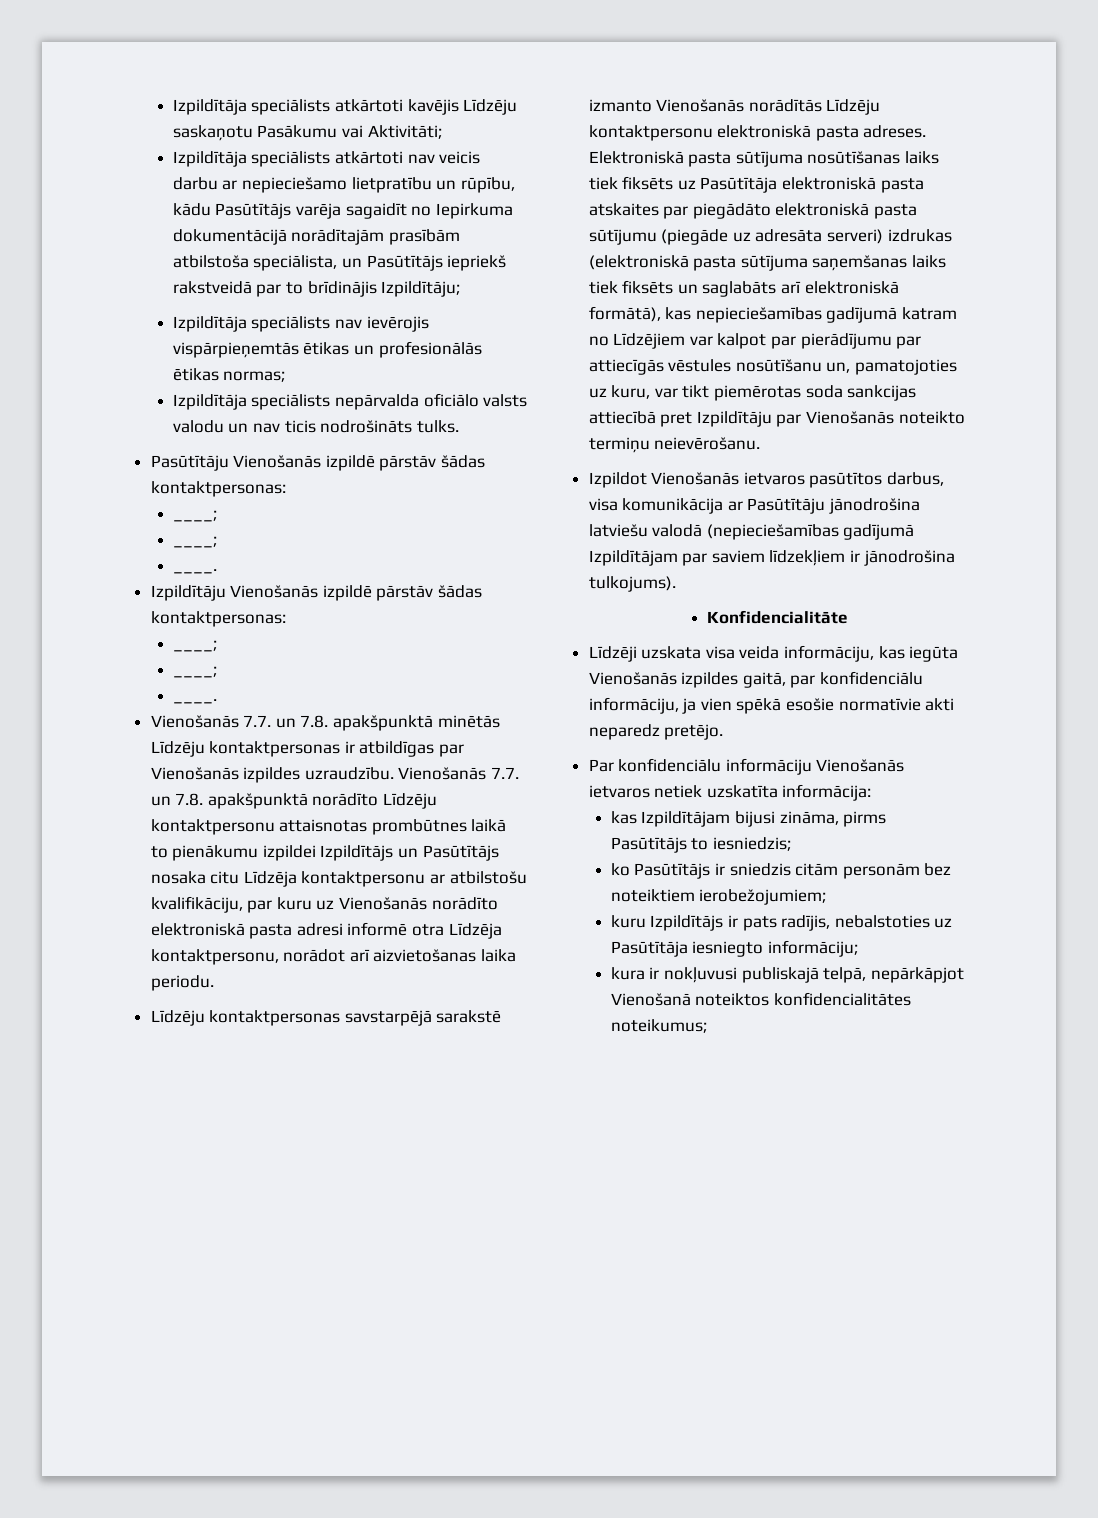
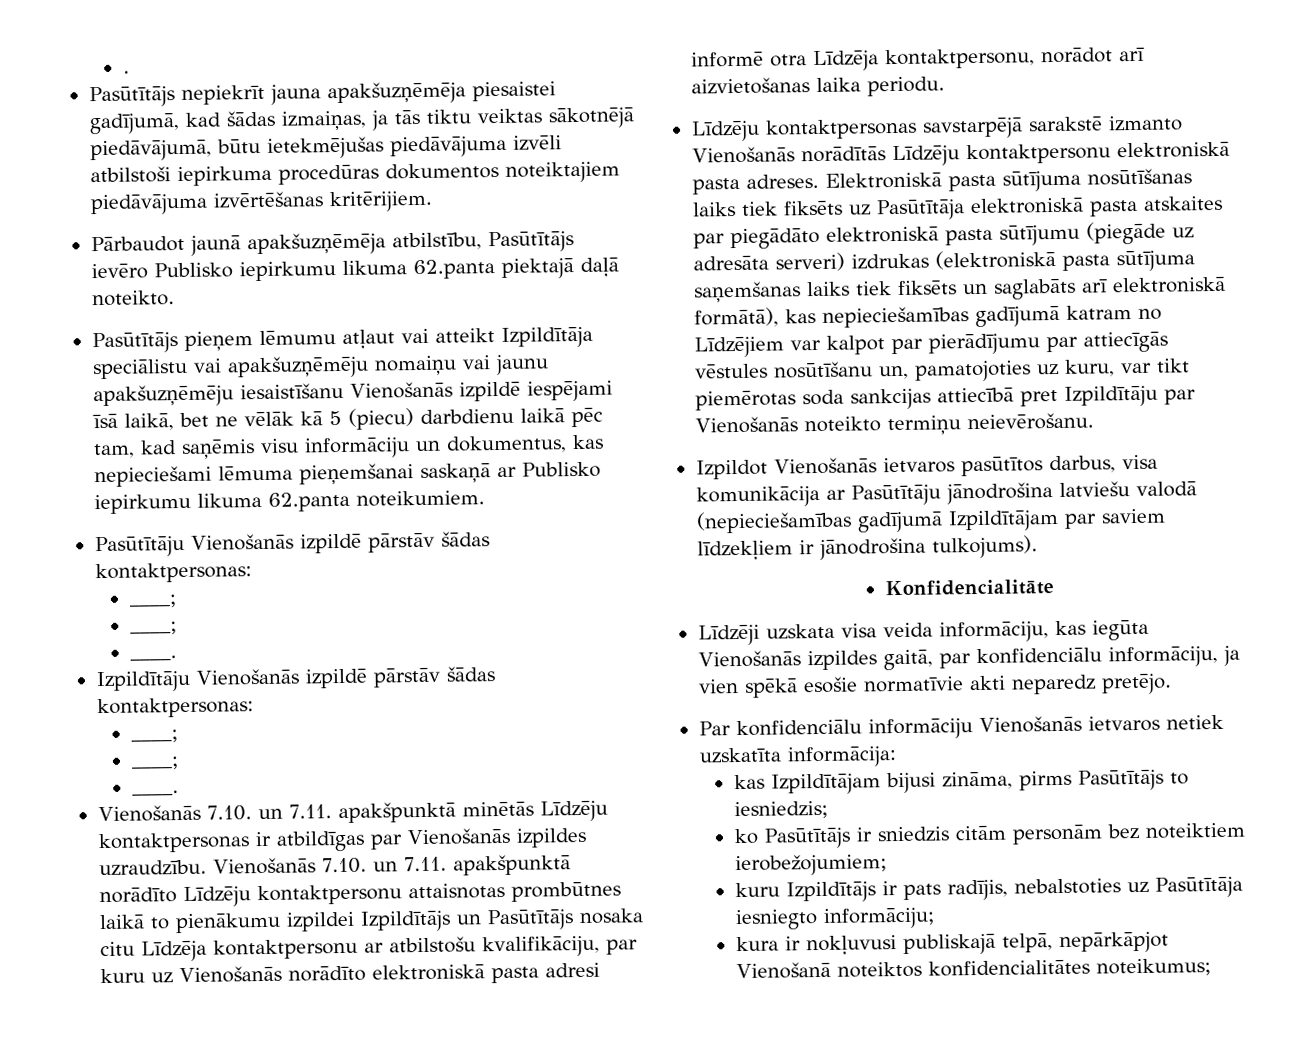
- Izpildītāja speciālists atkārtoti kavējis Līdzēju saskaņotu Pasākumu vai Aktivitāti;
- Izpildītāja speciālists atkārtoti nav veicis darbu ar nepieciešamo lietpratību un rūpību, kādu Pasūtītājs varēja sagaidīt no Iepirkuma dokumentācijā norādītajām prasībām atbilstoša speciālista, un Pasūtītājs iepriekš rakstveidā par to brīdinājis Izpildītāju;
- Izpildītāja speciālists nav ievērojis vispārpieņemtās ētikas un profesionālās ētikas normas;
- Izpildītāja speciālists nepārvalda oficiālo valsts valodu un nav ticis nodrošināts tulks.
+ .
+ Pasūtītājs nepiekrīt jauna apakšuzņēmēja piesaistei gadījumā, kad šādas izmaiņas, ja tās tiktu veiktas sākotnējā piedāvājumā, būtu ietekmējušas piedāvājuma izvēli atbilstoši iepirkuma procedūras dokumentos noteiktajiem piedāvājuma izvērtēšanas kritērijiem.
+ Pārbaudot jaunā apakšuzņēmēja atbilstību, Pasūtītājs ievēro Publisko iepirkumu likuma 62.panta piektajā daļā noteikto.
+ Pasūtītājs pieņem lēmumu atļaut vai atteikt Izpildītāja speciālistu vai apakšuzņēmēju nomaiņu vai jaunu apakšuzņēmēju iesaistīšanu Vienošanās izpildē iespējami īsā laikā, bet ne vēlāk kā 5 (piecu) darbdienu laikā pēc tam, kad saņēmis visu informāciju un dokumentus, kas nepieciešami lēmuma pieņemšanai saskaņā ar Publisko iepirkumu likuma 62.panta noteikumiem.
- Vienošanās 7.7. un 7.8. apakšpunktā minētās Līdzēju kontaktpersonas ir atbildīgas par Vienošanās izpildes uzraudzību.
+ Vienošanās 7.10. un 7.11. apakšpunktā minētās Līdzēju kontaktpersonas ir atbildīgas par Vienošanās izpildes uzraudzību.
- Vienošanās 7.7. un 7.8. apakšpunktā norādīto Līdzēju kontaktpersonu attaisnotas prombūtnes laikā to pienākumu izpildei Izpildītājs un Pasūtītājs nosaka citu Līdzēja kontaktpersonu ar atbilstošu kvalifikāciju, par kuru uz Vienošanās norādīto elektroniskā pasta adresi informē otra Līdzēja kontaktpersonu, norādot arī aizvietošanas laika periodu.
+ Vienošanās 7.10. un 7.11. apakšpunktā norādīto Līdzēju kontaktpersonu attaisnotas prombūtnes laikā to pienākumu izpildei Izpildītājs un Pasūtītājs nosaka citu Līdzēja kontaktpersonu ar atbilstošu kvalifikāciju, par kuru uz Vienošanās norādīto elektroniskā pasta adresi informē otra Līdzēja kontaktpersonu, norādot arī aizvietošanas laika periodu.

